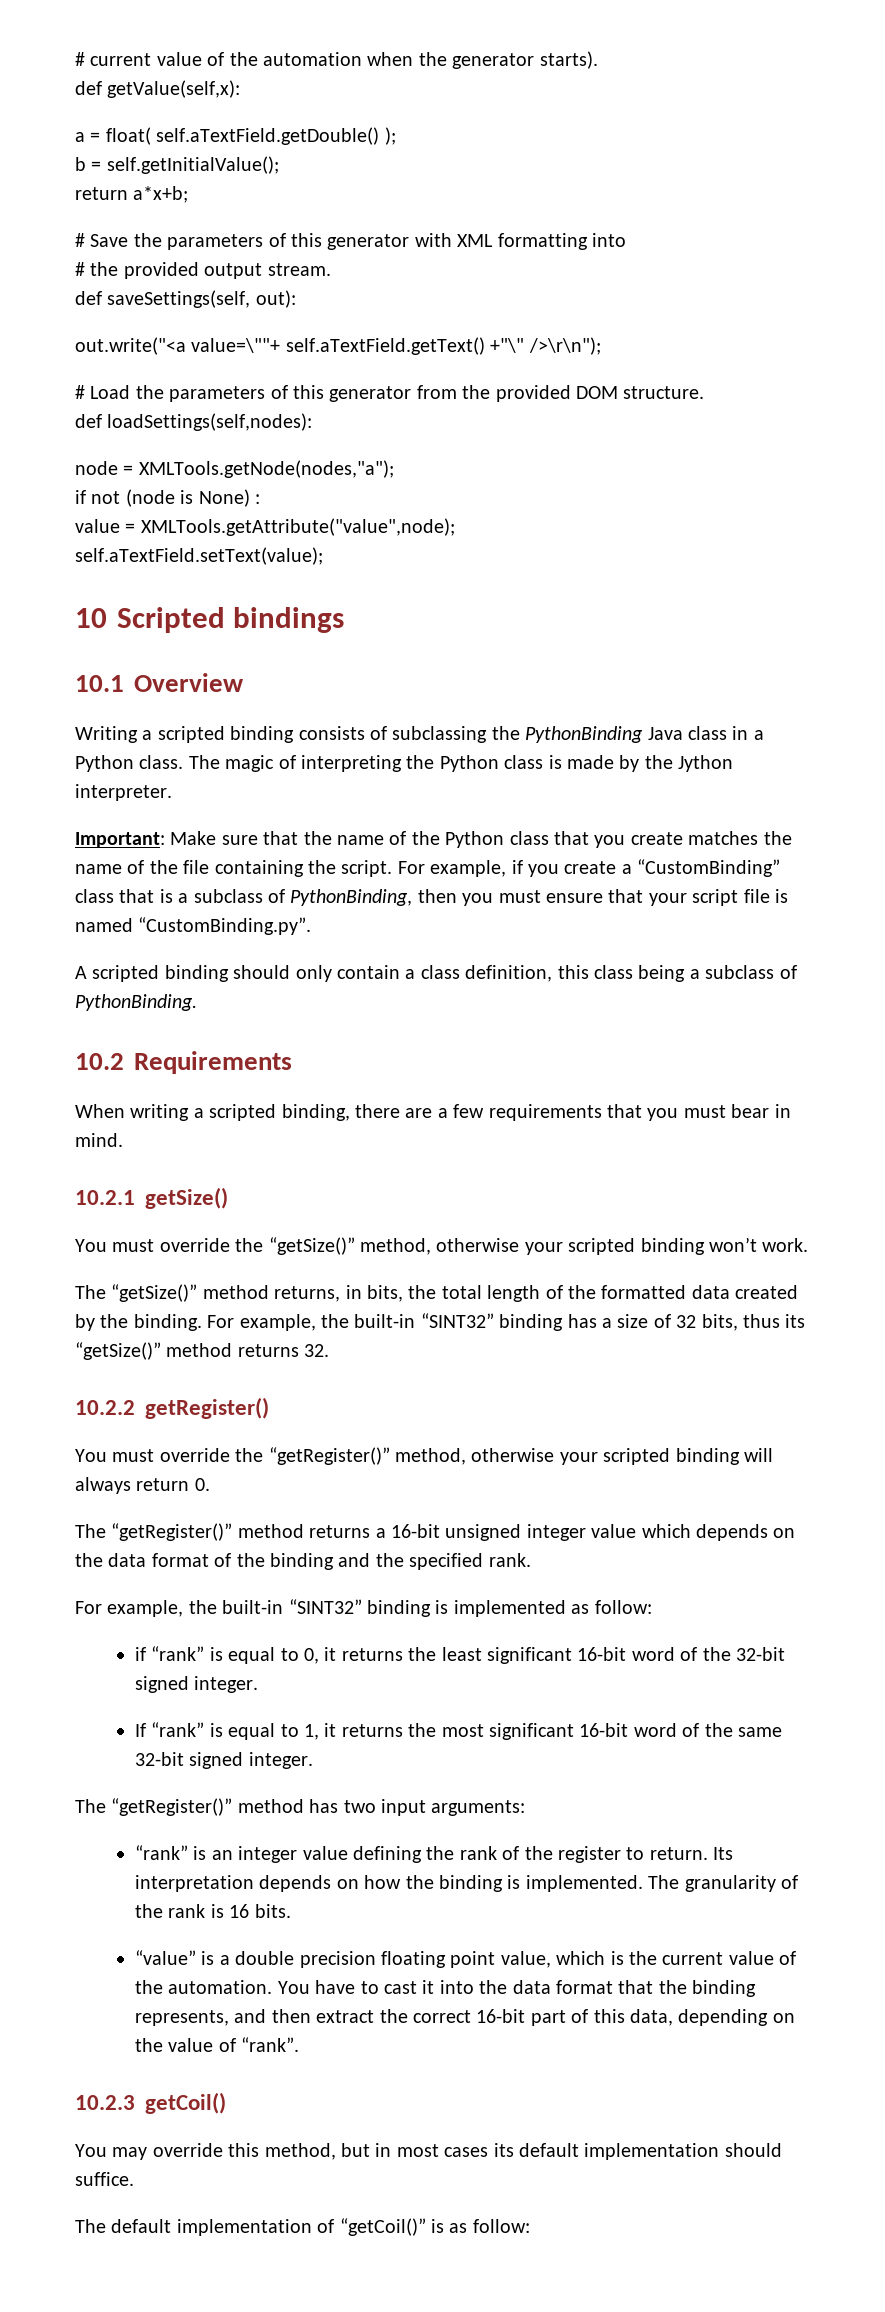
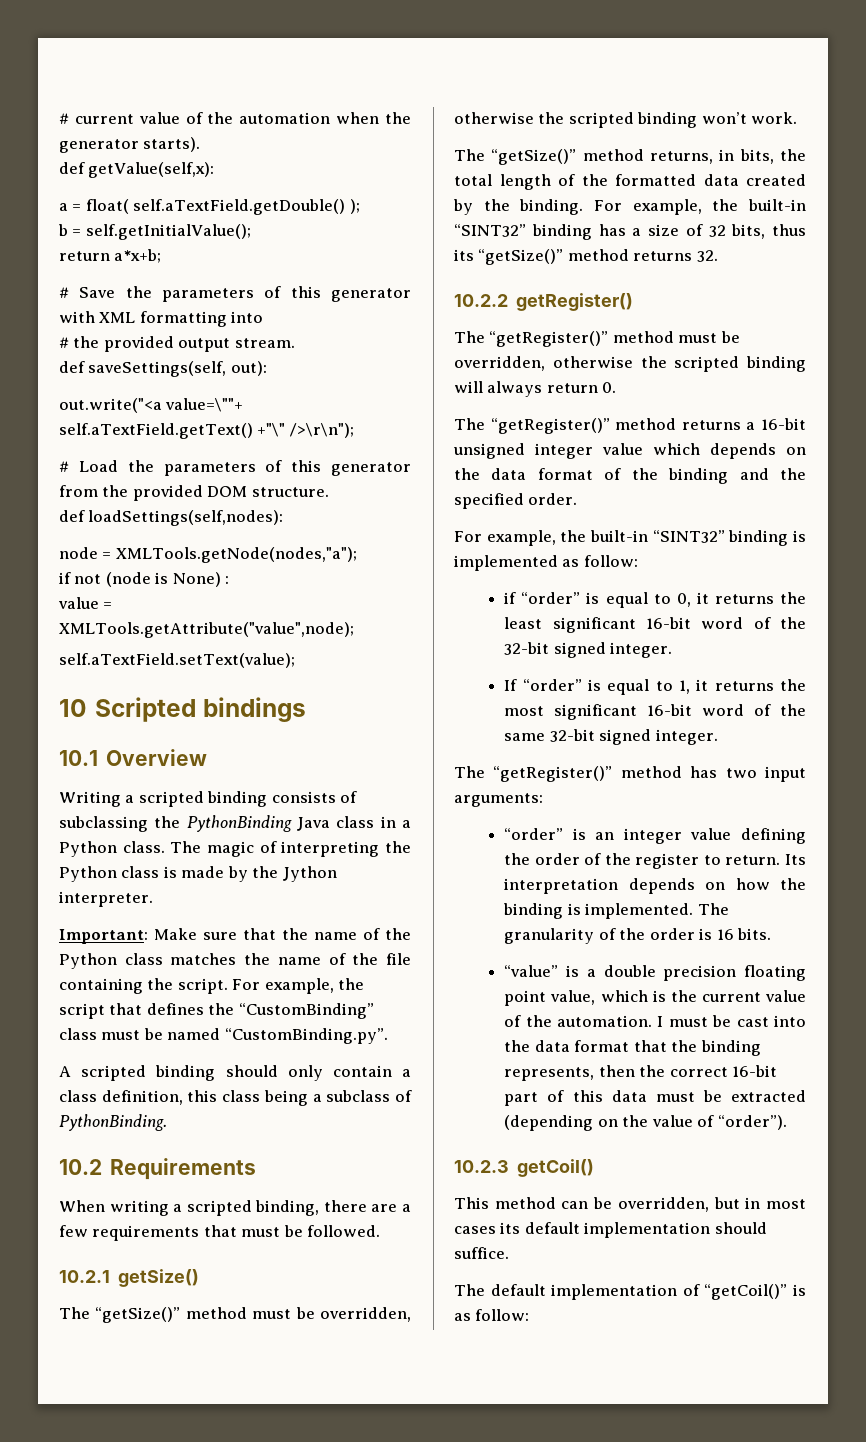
- Important: Make sure that the name of the Python class that you create matches the name of the file containing the script.
+ Important: Make sure that the name of the Python class matches the name of the file containing the script.
- For example, if you create a “CustomBinding” class that is a subclass of PythonBinding, then you must ensure that your script file is named “CustomBinding.py”.
+ For example, the script that defines the “CustomBinding” class must be named “CustomBinding.py”.
- When writing a scripted binding, there are a few requirements that you must bear in mind.
+ When writing a scripted binding, there are a few requirements that must be followed.
  10.2.1 getSize()
- You must override the “getSize()” method, otherwise your scripted binding won’t work.
+ The “getSize()” method must be overridden, otherwise the scripted binding won’t work.
- You must override the “getRegister()” method, otherwise your scripted binding will always return 0.
+ The “getRegister()” method must be overridden, otherwise the scripted binding will always return 0.
- The “getRegister()” method returns a 16-bit unsigned integer value which depends on the data format of the binding and the specified rank.
+ The “getRegister()” method returns a 16-bit unsigned integer value which depends on the data format of the binding and the specified order.
- if “rank” is equal to 0, it returns the least significant 16-bit word of the 32-bit signed integer.
+ if “order” is equal to 0, it returns the least significant 16-bit word of the 32-bit signed integer.
- If “rank” is equal to 1, it returns the most significant 16-bit word of the same 32-bit signed integer.
+ If “order” is equal to 1, it returns the most significant 16-bit word of the same 32-bit signed integer.
- “rank” is an integer value defining the rank of the register to return.
+ “order” is an integer value defining the order of the register to return.
- The granularity of the rank is 16 bits.
+ The granularity of the order is 16 bits.
- You have to cast it into the data format that the binding represents, and then extract the correct 16-bit part of this data, depending on the value of “rank”.
+ I must be cast into the data format that the binding represents, then the correct 16-bit part of this data must be extracted (depending on the value of “order”).
- You may override this method, but in most cases its default implementation should suffice.
+ This method can be overridden, but in most cases its default implementation should suffice.

